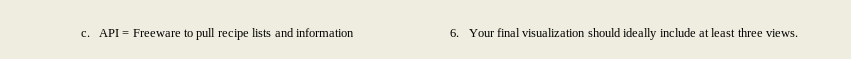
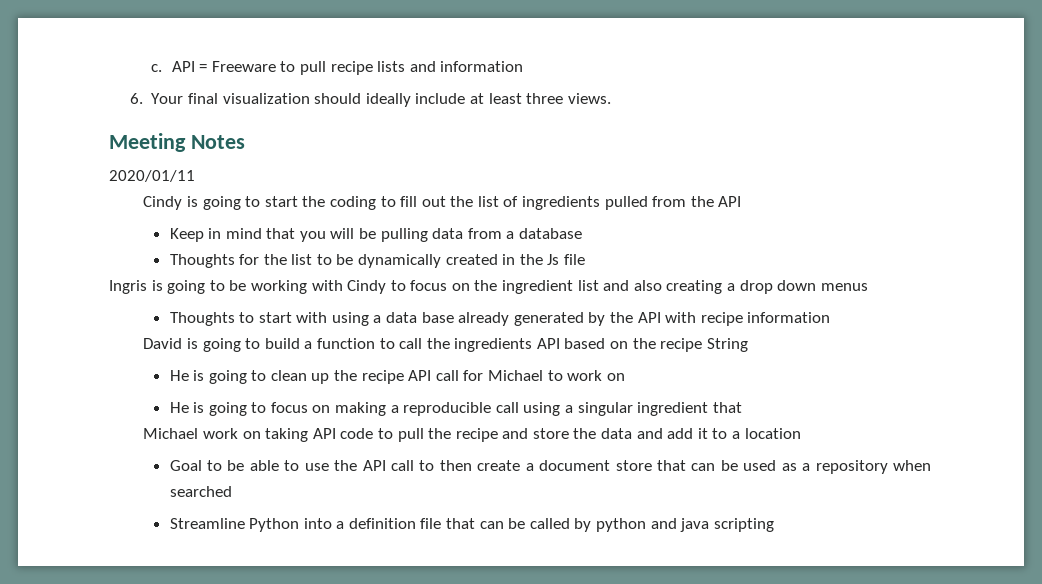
+ Meeting Notes
+ 2020/01/11
+ Cindy is going to start the coding to fill out the list of ingredients pulled from the API
+ Keep in mind that you will be pulling data from a database
+ Thoughts for the list to be dynamically created in the Js file
+ Ingris is going to be working with Cindy to focus on the ingredient list and also creating a drop down menus
+ Thoughts to start with using a data base already generated by the API with recipe information
+ David is going to build a function to call the ingredients API based on the recipe String
+ He is going to clean up the recipe API call for Michael to work on
+ He is going to focus on making a reproducible call using a singular ingredient that
+ Michael work on taking API code to pull the recipe and store the data and add it to a location
+ Goal to be able to use the API call to then create a document store that can be used as a repository when searched
+ Streamline Python into a definition file that can be called by python and java scripting

